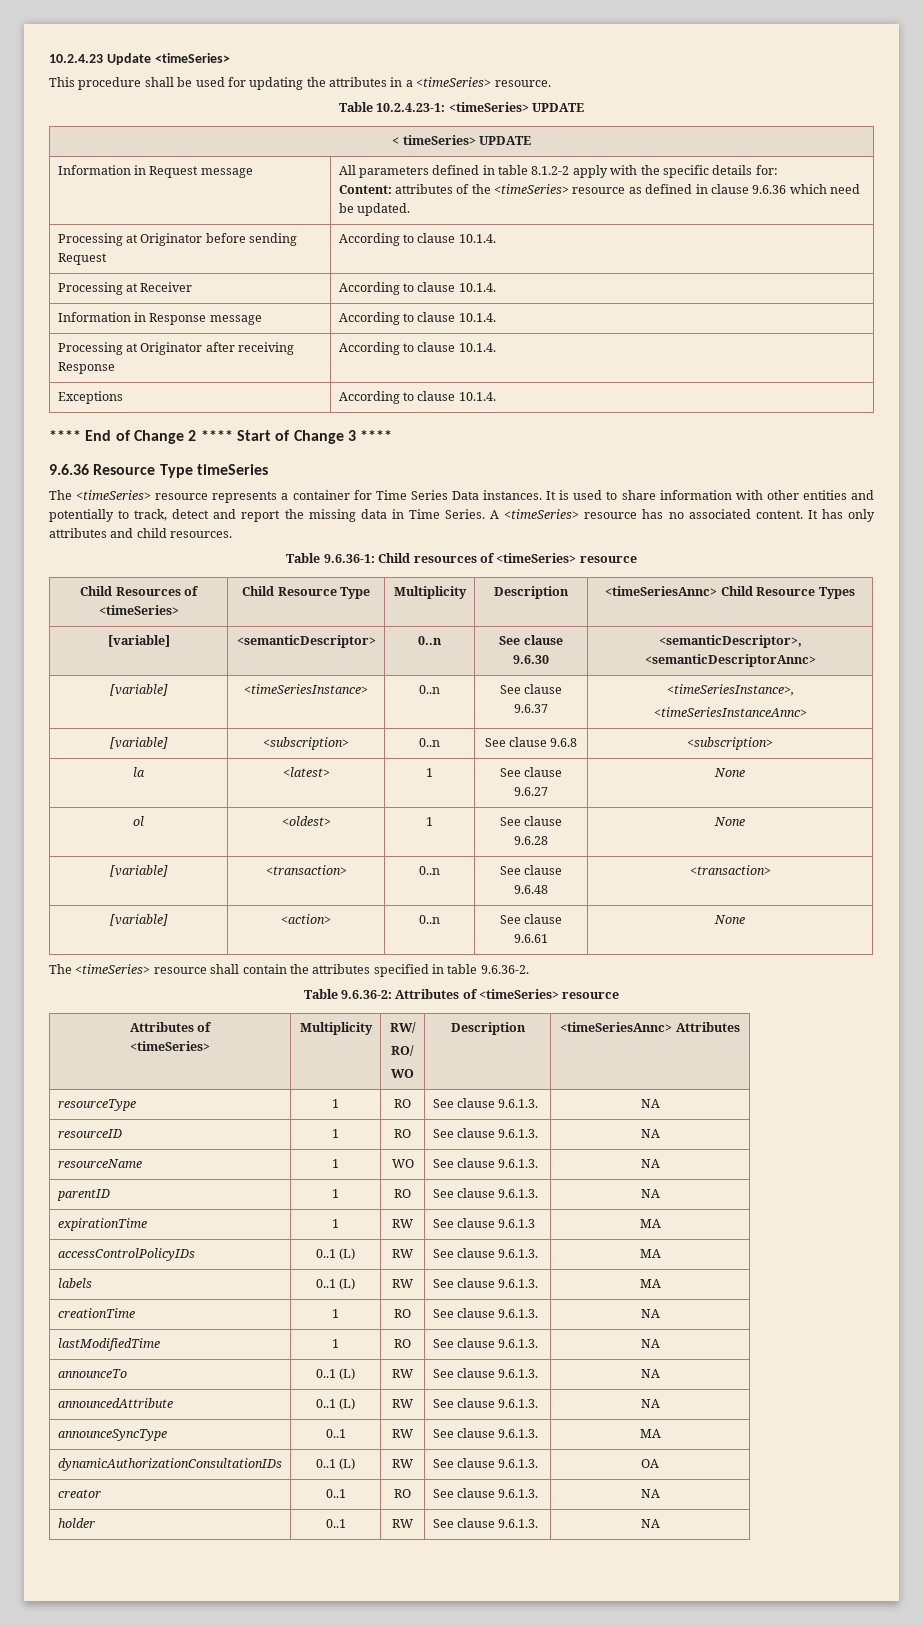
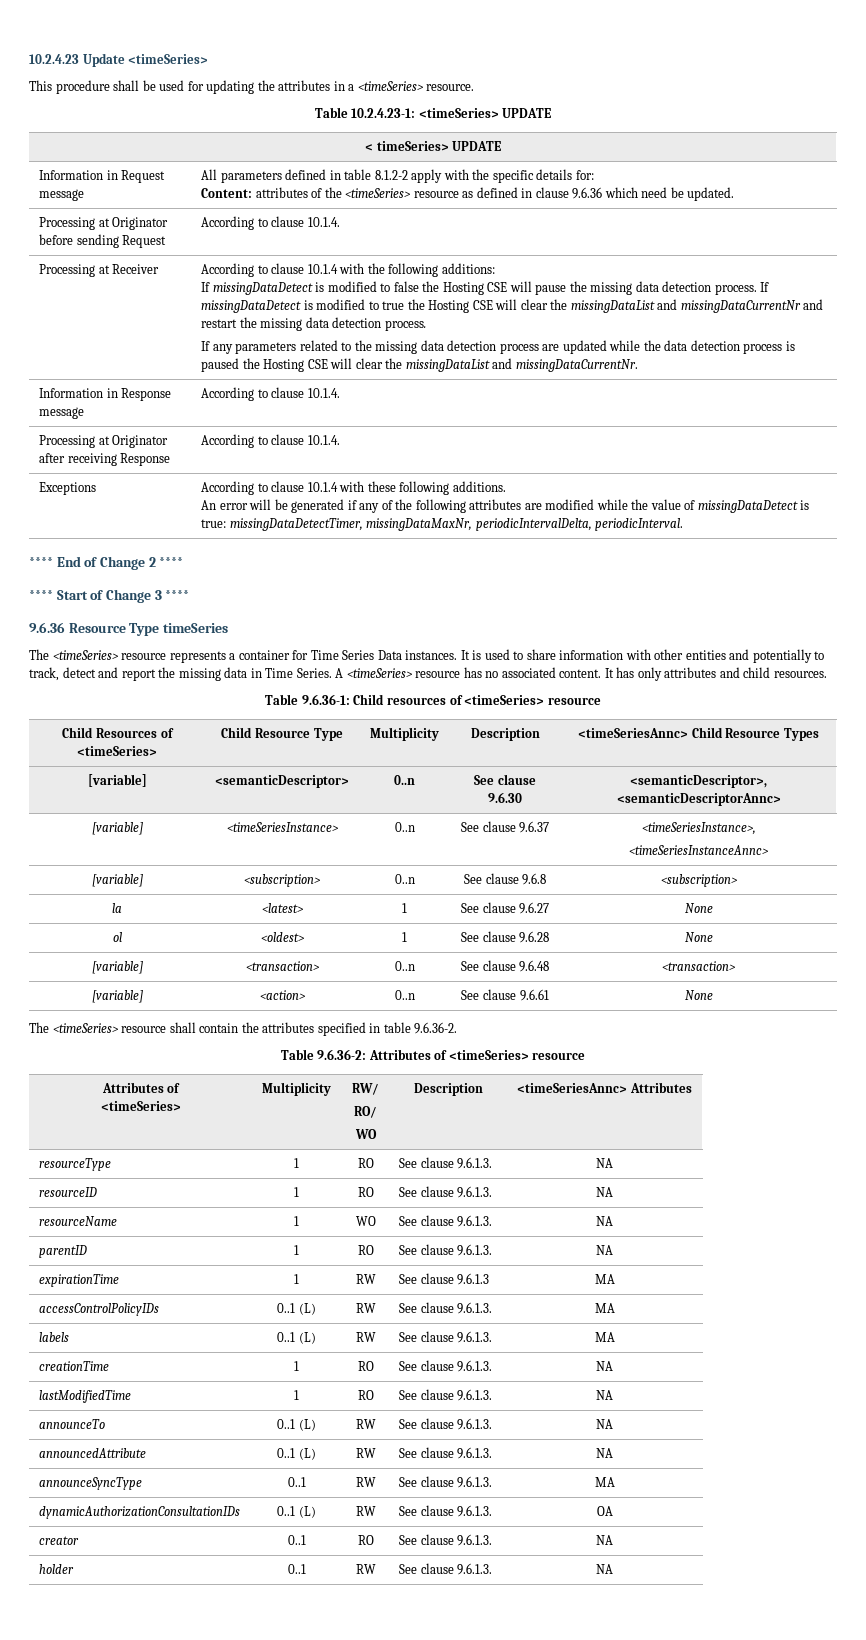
- Processing at Receiver | According to clause 10.1.4.
+ Processing at Receiver | According to clause 10.1.4 with the following additions:
+ If missingDataDetect is modified to false the Hosting CSE will pause the missing data detection process. If missingDataDetect is modified to true the Hosting CSE will clear the missingDataList and missingDataCurrentNr and restart the missing data detection process.
+ If any parameters related to the missing data detection process are updated while the data detection process is paused the Hosting CSE will clear the missingDataList and missingDataCurrentNr.
- Exceptions | According to clause 10.1.4.
+ Exceptions | According to clause 10.1.4 with these following additions.
+ An error will be generated if any of the following attributes are modified while the value of missingDataDetect is true: missingDataDetectTimer, missingDataMaxNr, periodicIntervalDelta, periodicInterval.
- **** End of Change 2 **** Start of Change 3 ****
+ **** End of Change 2 ****
+ **** Start of Change 3 ****

